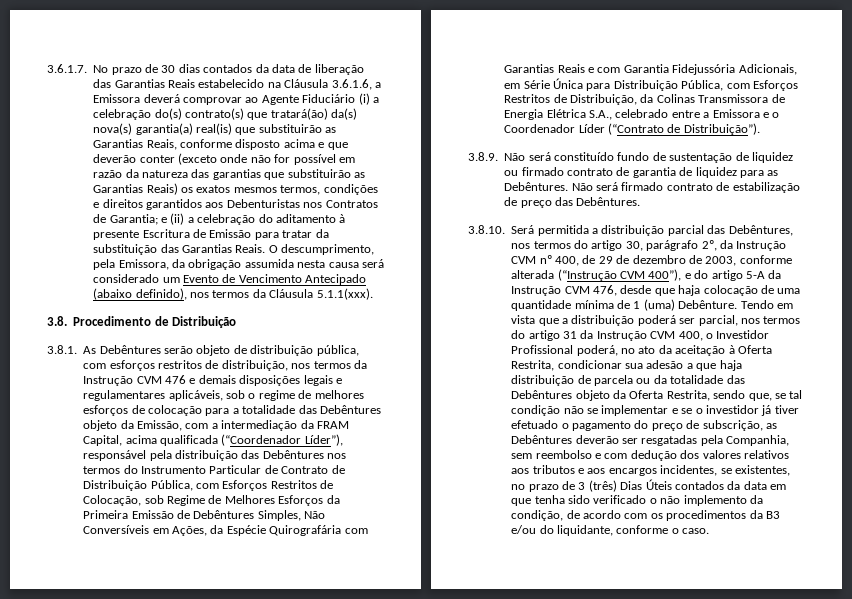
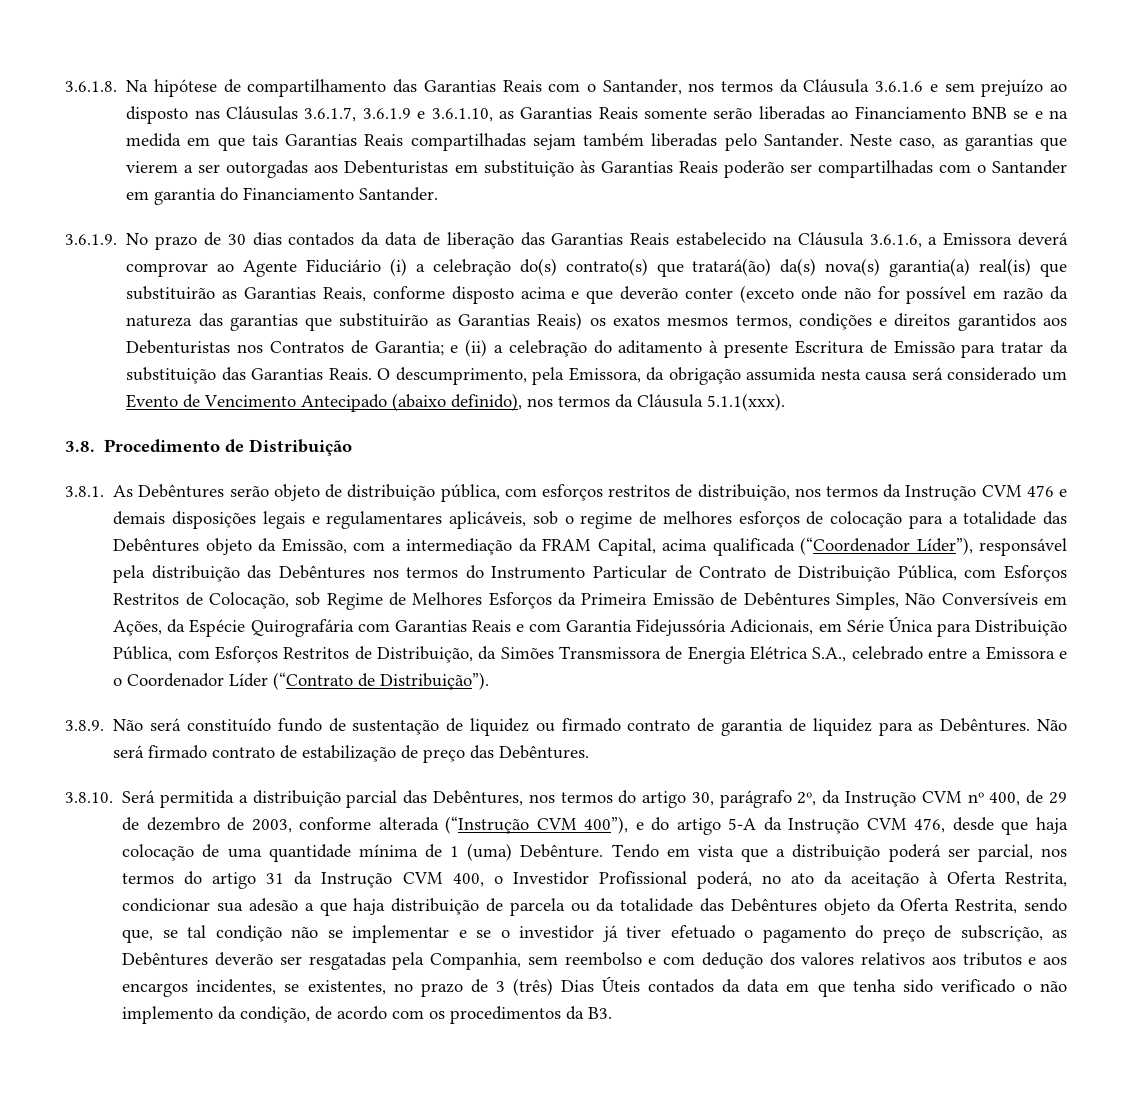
- 3.6.1.7. No prazo de 30 dias contados da data de liberação das Garantias Reais estabelecido na Cláusula 3.6.1.6, a Emissora deverá comprovar ao Agente Fiduciário (i) a celebração do(s) contrato(s) que tratará(ão) da(s) nova(s) garantia(a) real(is) que substituirão as Garantias Reais, conforme disposto acima e que deverão conter (exceto onde não for possível em razão da natureza das garantias que substituirão as Garantias Reais) os exatos mesmos termos, condições e direitos garantidos aos Debenturistas nos Contratos de Garantia;
+ 3.6.1.8. Na hipótese de compartilhamento das Garantias Reais com o Santander, nos termos da Cláusula 3.6.1.6 e sem prejuízo ao disposto nas Cláusulas 3.6.1.7, 3.6.1.9 e 3.6.1.10, as Garantias Reais somente serão liberadas ao Financiamento BNB se e na medida em que tais Garantias Reais compartilhadas sejam também liberadas pelo Santander. Neste caso, as garantias que vierem a ser outorgadas aos Debenturistas em substituição às Garantias Reais poderão ser compartilhadas com o Santander em garantia do Financiamento Santander.
+ 3.6.1.9. No prazo de 30 dias contados da data de liberação das Garantias Reais estabelecido na Cláusula 3.6.1.6, a Emissora deverá comprovar ao Agente Fiduciário (i) a celebração do(s) contrato(s) que tratará(ão) da(s) nova(s) garantia(a) real(is) que substituirão as Garantias Reais, conforme disposto acima e que deverão conter (exceto onde não for possível em razão da natureza das garantias que substituirão as Garantias Reais) os exatos mesmos termos, condições e direitos garantidos aos Debenturistas nos Contratos de Garantia;
- 3.8.1. As Debêntures serão objeto de distribuição pública, com esforços restritos de distribuição, nos termos da Instrução CVM 476 e demais disposições legais e regulamentares aplicáveis, sob o regime de melhores esforços de colocação para a totalidade das Debêntures objeto da Emissão, com a intermediação da FRAM Capital, acima qualificada (“Coordenador Líder”), responsável pela distribuição das Debêntures nos termos do Instrumento Particular de Contrato de Distribuição Pública, com Esforços Restritos de Colocação, sob Regime de Melhores Esforços da Primeira Emissão de Debêntures Simples, Não Conversíveis em Ações, da Espécie Quirografária com Garantias Reais e com Garantia Fidejussória Adicionais, em Série Única para Distribuição Pública, com Esforços Restritos de Distribuição, da Colinas Transmissora de Energia Elétrica S.A., celebrado entre a Emissora e o Coordenador Líder (“Contrato de Distribuição”).
+ 3.8.1. As Debêntures serão objeto de distribuição pública, com esforços restritos de distribuição, nos termos da Instrução CVM 476 e demais disposições legais e regulamentares aplicáveis, sob o regime de melhores esforços de colocação para a totalidade das Debêntures objeto da Emissão, com a intermediação da FRAM Capital, acima qualificada (“Coordenador Líder”), responsável pela distribuição das Debêntures nos termos do Instrumento Particular de Contrato de Distribuição Pública, com Esforços Restritos de Colocação, sob Regime de Melhores Esforços da Primeira Emissão de Debêntures Simples, Não Conversíveis em Ações, da Espécie Quirografária com Garantias Reais e com Garantia Fidejussória Adicionais, em Série Única para Distribuição Pública, com Esforços Restritos de Distribuição, da Simões Transmissora de Energia Elétrica S.A., celebrado entre a Emissora e o Coordenador Líder (“Contrato de Distribuição”).
- Tendo em vista que a distribuição poderá ser parcial, nos termos do artigo 31 da Instrução CVM 400, o Investidor Profissional poderá, no ato da aceitação à Oferta Restrita, condicionar sua adesão a que haja distribuição de parcela ou da totalidade das Debêntures objeto da Oferta Restrita, sendo que, se tal condição não se implementar e se o investidor já tiver efetuado o pagamento do preço de subscrição, as Debêntures deverão ser resgatadas pela Companhia, sem reembolso e com dedução dos valores relativos aos tributos e aos encargos incidentes, se existentes, no prazo de 3 (três) Dias Úteis contados da data em que tenha sido verificado o não implemento da condição, de acordo com os procedimentos da B3 e/ou do liquidante, conforme o caso.
+ Tendo em vista que a distribuição poderá ser parcial, nos termos do artigo 31 da Instrução CVM 400, o Investidor Profissional poderá, no ato da aceitação à Oferta Restrita, condicionar sua adesão a que haja distribuição de parcela ou da totalidade das Debêntures objeto da Oferta Restrita, sendo que, se tal condição não se implementar e se o investidor já tiver efetuado o pagamento do preço de subscrição, as Debêntures deverão ser resgatadas pela Companhia, sem reembolso e com dedução dos valores relativos aos tributos e aos encargos incidentes, se existentes, no prazo de 3 (três) Dias Úteis contados da data em que tenha sido verificado o não implemento da condição, de acordo com os procedimentos da B3.

